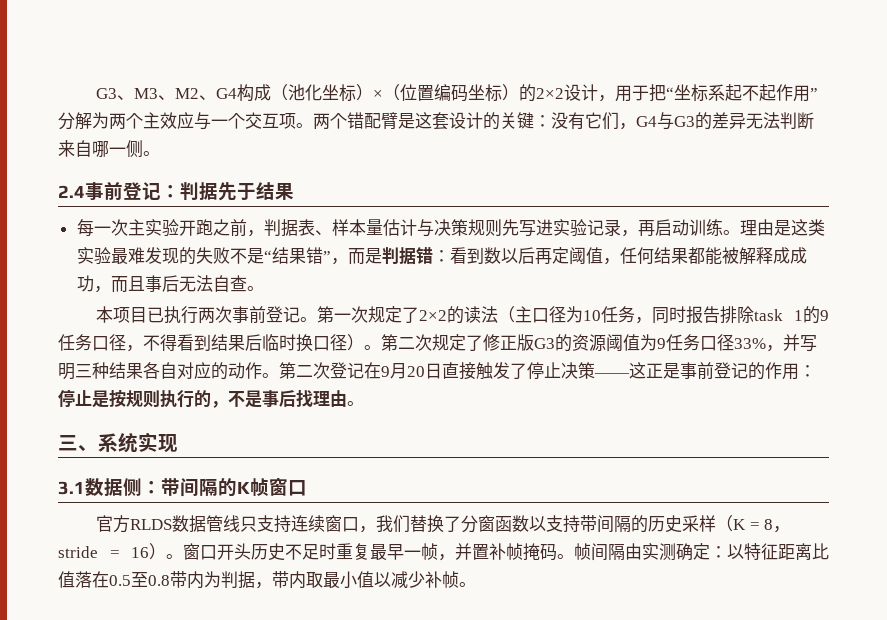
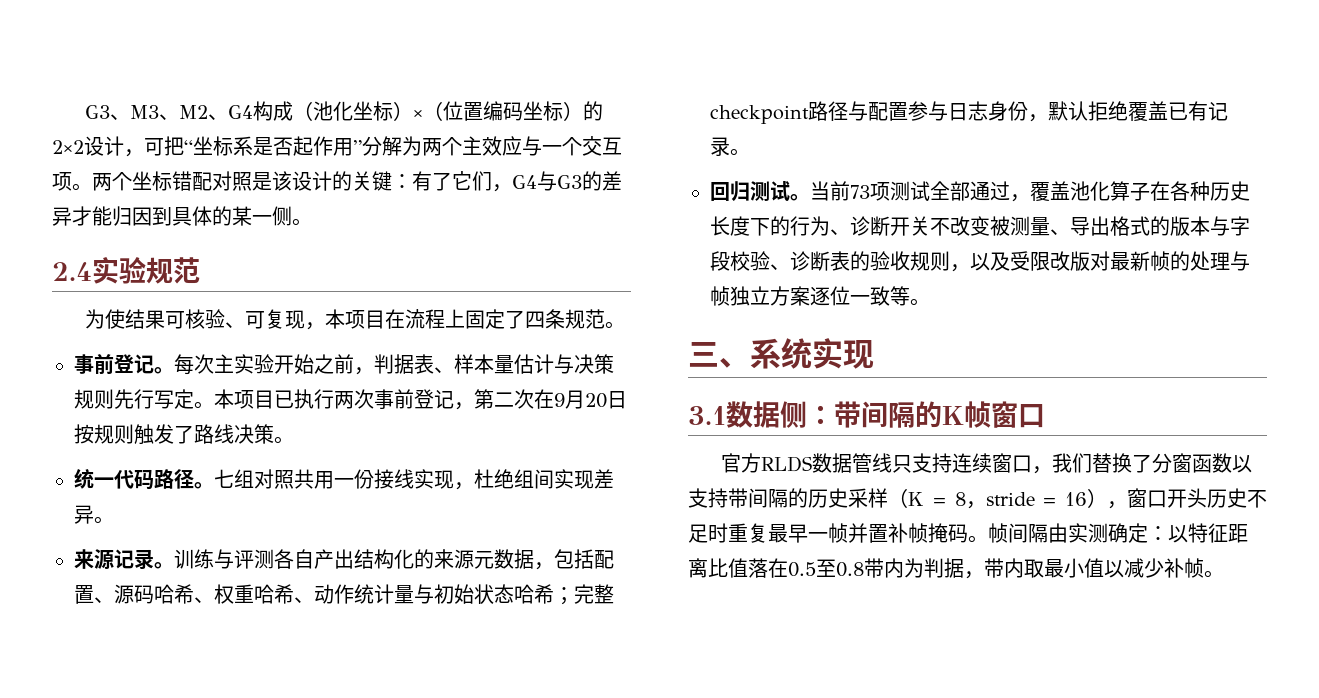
- G3、M3、M2、G4构成（池化坐标）×（位置编码坐标）的2×2设计，用于把“坐标系起不起作用”分解为两个主效应与一个交互项。
+ G3、M3、M2、G4构成（池化坐标）×（位置编码坐标）的2×2设计，可把“坐标系是否起作用”分解为两个主效应与一个交互项。
- 两个错配臂是这套设计的关键：没有它们，G4与G3的差异无法判断来自哪一侧。
- 2.4事前登记：判据先于结果
- 每一次主实验开跑之前，判据表、样本量估计与决策规则先写进实验记录，再启动训练。理由是这类实验最难发现的失败不是“结果错”，而是判据错：看到数以后再定阈值，任何结果都能被解释成成功，而且事后无法自查。
- 本项目已执行两次事前登记。第一次规定了2×2的读法（主口径为10任务，同时报告排除task 1的9任务口径，不得看到结果后临时换口径）。第二次规定了修正版G3的资源阈值为9任务口径33%，并写明三种结果各自对应的动作。第二次登记在9月20日直接触发了停止决策——这正是事前登记的作用：停止是按规则执行的，不是事后找理由。
+ 两个坐标错配对照是该设计的关键：有了它们，G4与G3的差异才能归因到具体的某一侧。
+ 2.4实验规范
+ 为使结果可核验、可复现，本项目在流程上固定了四条规范。
+ 事前登记。每次主实验开始之前，判据表、样本量估计与决策规则先行写定。本项目已执行两次事前登记，第二次在9月20日按规则触发了路线决策。
+ 统一代码路径。七组对照共用一份接线实现，杜绝组间实现差异。
+ 来源记录。训练与评测各自产出结构化的来源元数据，包括配置、源码哈希、权重哈希、动作统计量与初始状态哈希；完整checkpoint路径与配置参与日志身份，默认拒绝覆盖已有记录。
+ 回归测试。当前73项测试全部通过，覆盖池化算子在各种历史长度下的行为、诊断开关不改变被测量、导出格式的版本与字段校验、诊断表的验收规则，以及受限改版对最新帧的处理与帧独立方案逐位一致等。
- 官方RLDS数据管线只支持连续窗口，我们替换了分窗函数以支持带间隔的历史采样（K = 8，stride = 16）。窗口开头历史不足时重复最早一帧，并置补帧掩码。
+ 官方RLDS数据管线只支持连续窗口，我们替换了分窗函数以支持带间隔的历史采样（K = 8，stride = 16），窗口开头历史不足时重复最早一帧并置补帧掩码。

